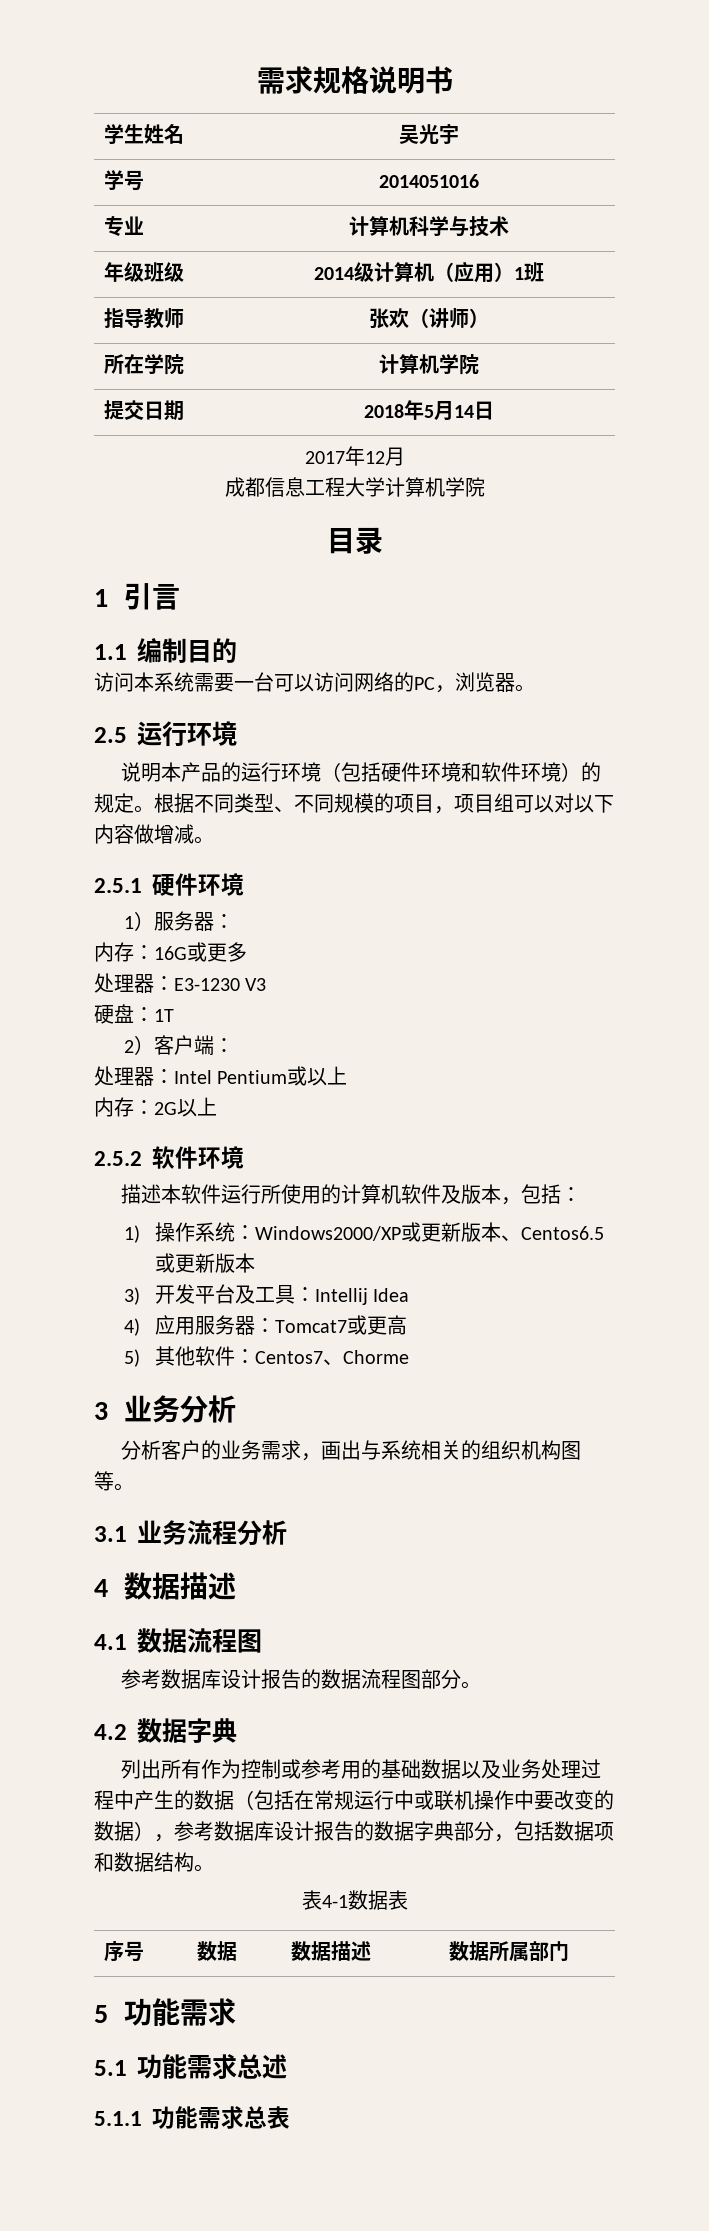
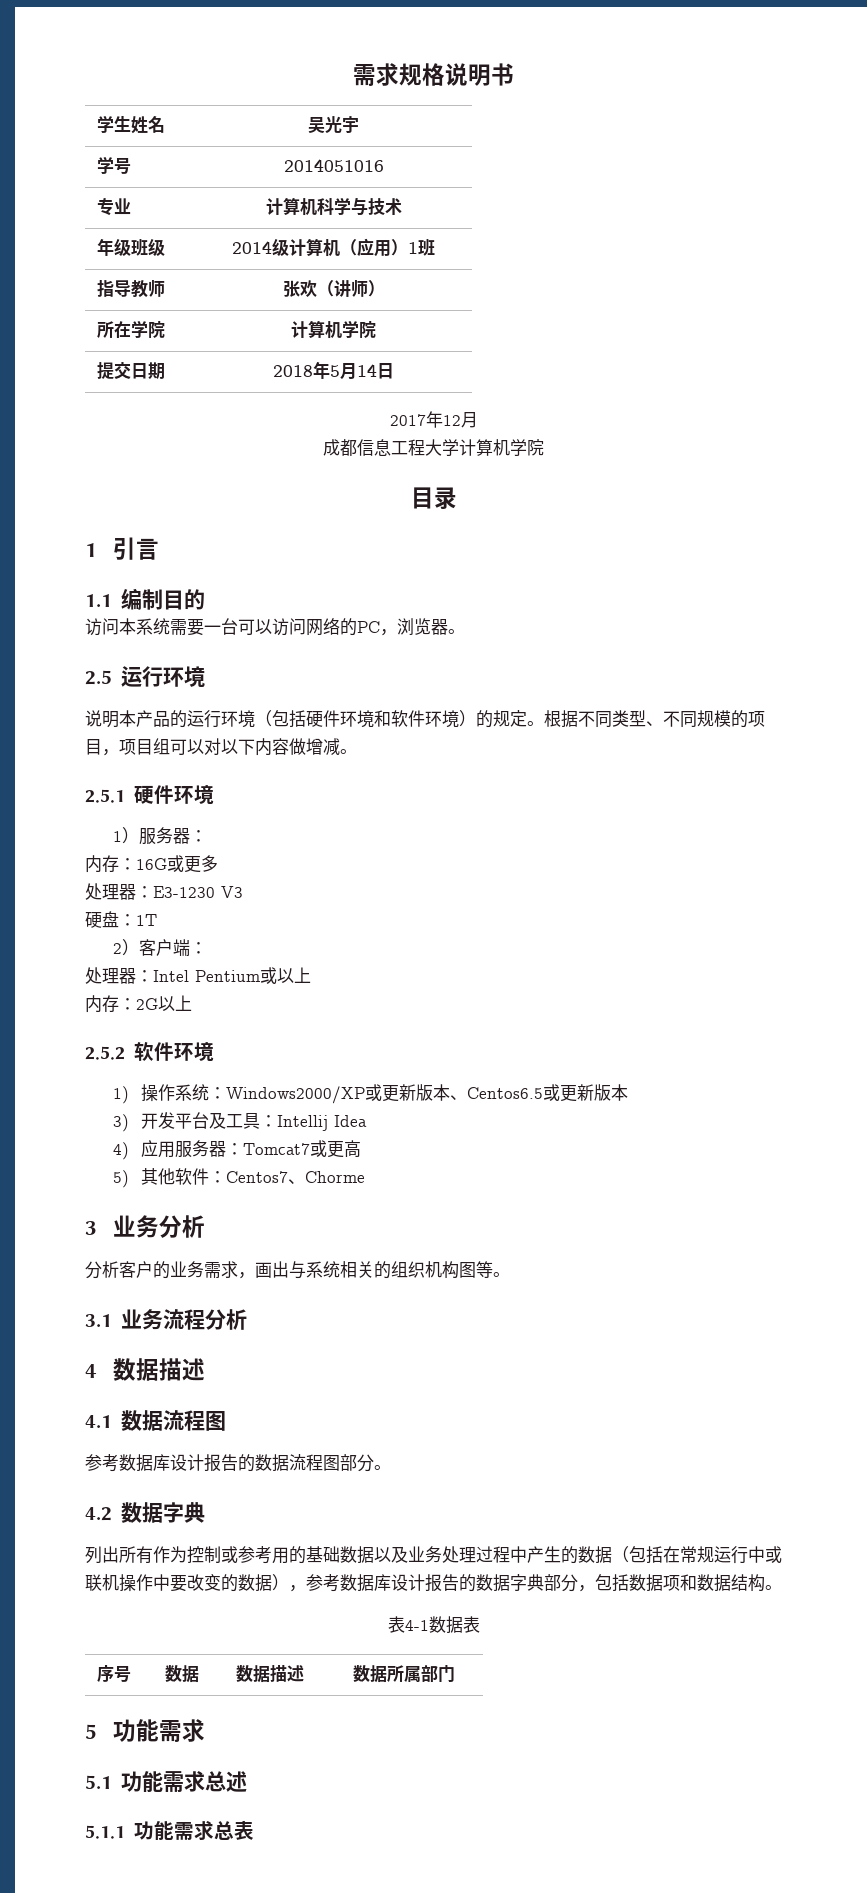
- 描述本软件运行所使用的计算机软件及版本，包括：

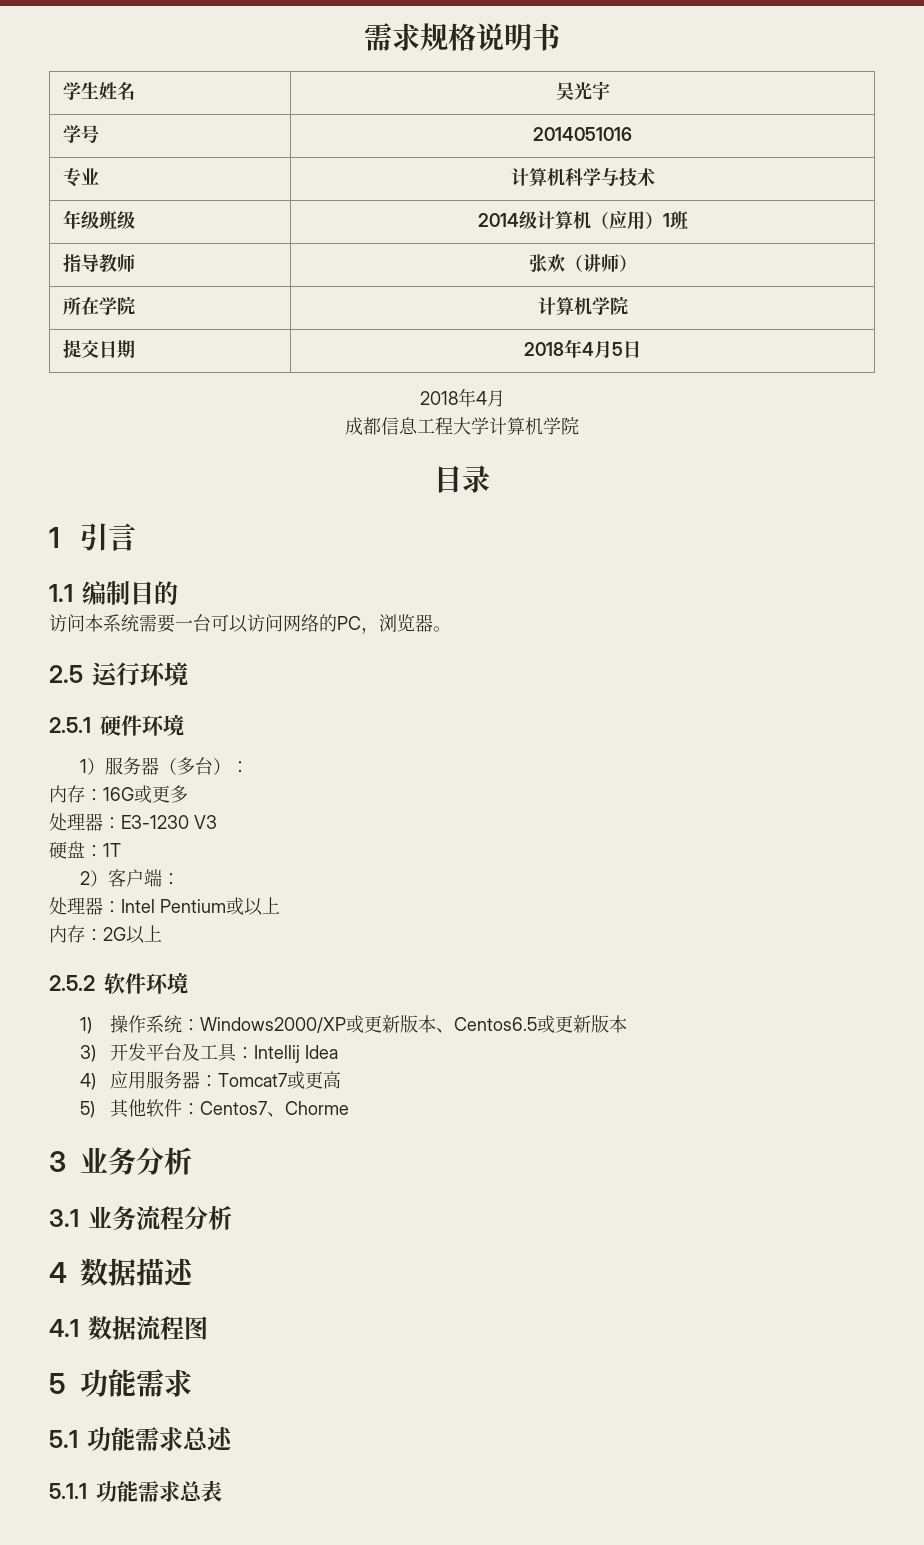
- 提交日期 | 2018年5月14日
- 2017年12月
+ 提交日期 | 2018年4月5日
+ 2018年4月
- 说明本产品的运行环境（包括硬件环境和软件环境）的规定。根据不同类型、不同规模的项目，项目组可以对以下内容做增减。
- 1）服务器：
+ 1）服务器（多台）：
- 分析客户的业务需求，画出与系统相关的组织机构图等。
- 参考数据库设计报告的数据流程图部分。
- 4.2数据字典
- 列出所有作为控制或参考用的基础数据以及业务处理过程中产生的数据（包括在常规运行中或联机操作中要改变的数据），参考数据库设计报告的数据字典部分，包括数据项和数据结构。
- 表4-1数据表
- 序号 | 数据 | 数据描述 | 数据所属部门

